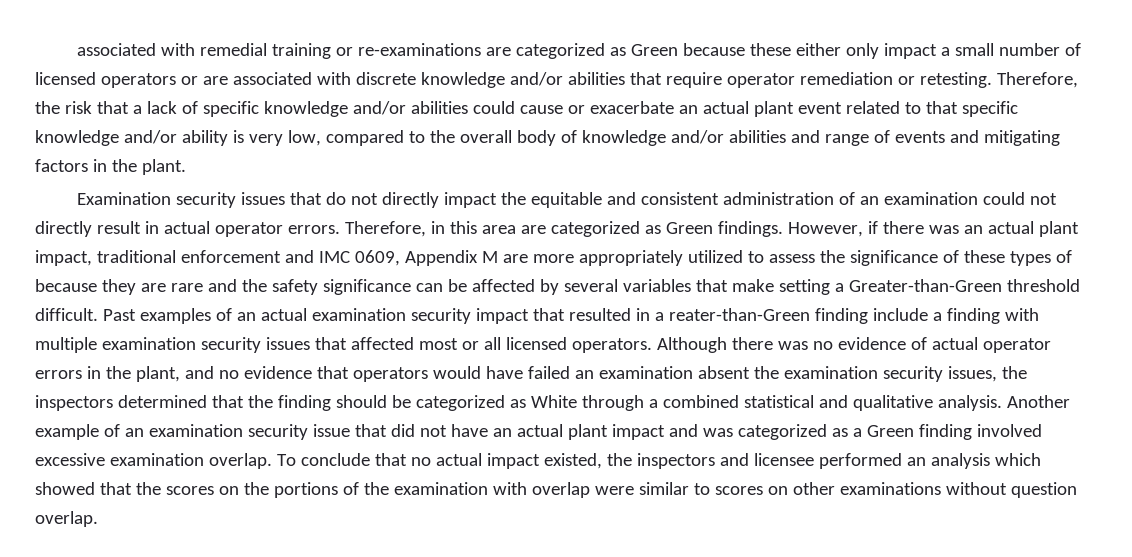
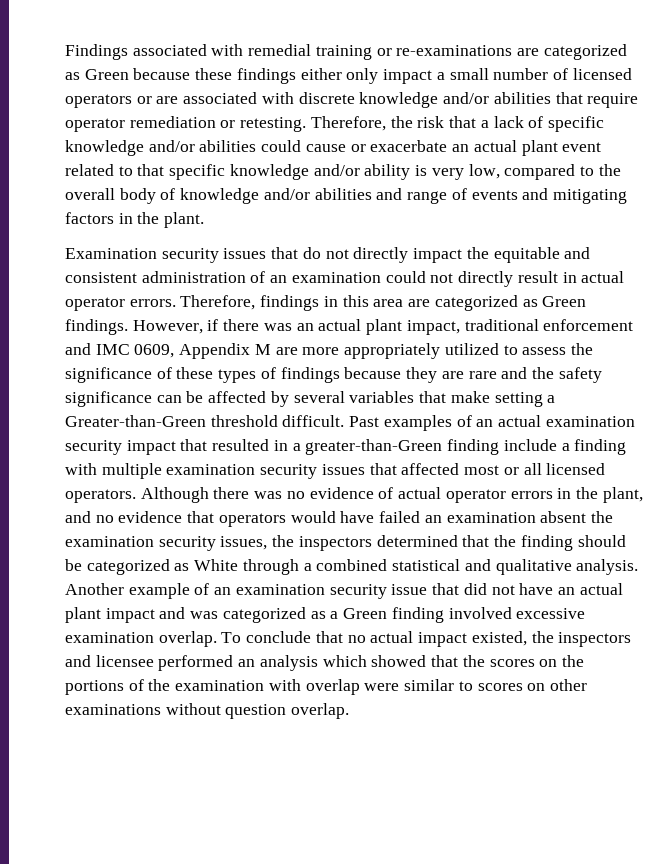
- associated with remedial training or re-examinations are categorized as Green because these either only impact a small number of licensed operators or are associated with discrete knowledge and/or abilities that require operator remediation or retesting.
+ Findings associated with remedial training or re-examinations are categorized as Green because these findings either only impact a small number of licensed operators or are associated with discrete knowledge and/or abilities that require operator remediation or retesting.
- Therefore, in this area are categorized as Green findings.
+ Therefore, findings in this area are categorized as Green findings.
- However, if there was an actual plant impact, traditional enforcement and IMC 0609, Appendix M are more appropriately utilized to assess the significance of these types of because they are rare and the safety significance can be affected by several variables that make setting a Greater-than-Green threshold difficult.
+ However, if there was an actual plant impact, traditional enforcement and IMC 0609, Appendix M are more appropriately utilized to assess the significance of these types of findings because they are rare and the safety significance can be affected by several variables that make setting a Greater-than-Green threshold difficult.
- Past examples of an actual examination security impact that resulted in a reater-than-Green finding include a finding with multiple examination security issues that affected most or all licensed operators.
+ Past examples of an actual examination security impact that resulted in a greater-than-Green finding include a finding with multiple examination security issues that affected most or all licensed operators.

